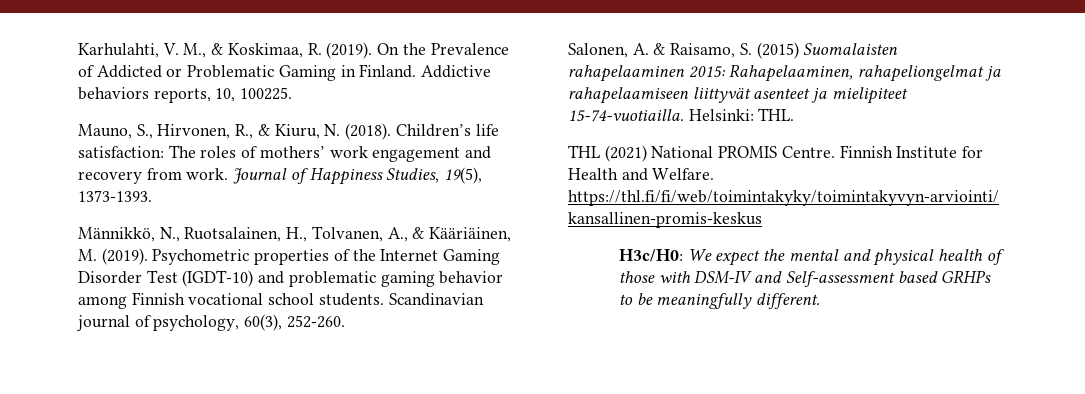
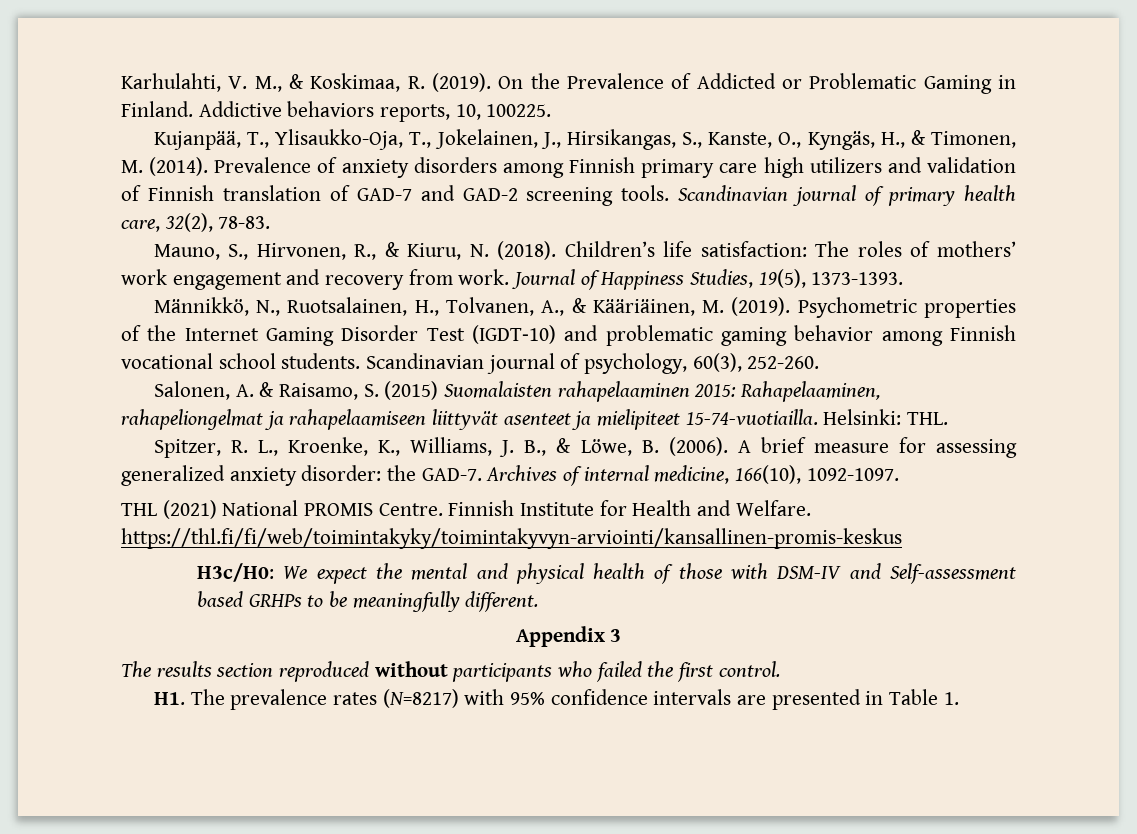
+ Kujanpää, T., Ylisaukko-Oja, T., Jokelainen, J., Hirsikangas, S., Kanste, O., Kyngäs, H., & Timonen, M. (2014). Prevalence of anxiety disorders among Finnish primary care high utilizers and validation of Finnish translation of GAD-7 and GAD-2 screening tools. Scandinavian journal of primary health care, 32(2), 78-83.
+ Spitzer, R. L., Kroenke, K., Williams, J. B., & Löwe, B. (2006). A brief measure for assessing generalized anxiety disorder: the GAD-7. Archives of internal medicine, 166(10), 1092-1097.
+ Appendix 3
+ The results section reproduced without participants who failed the first control.
+ H1. The prevalence rates (N=8217) with 95% confidence intervals are presented in Table 1.

